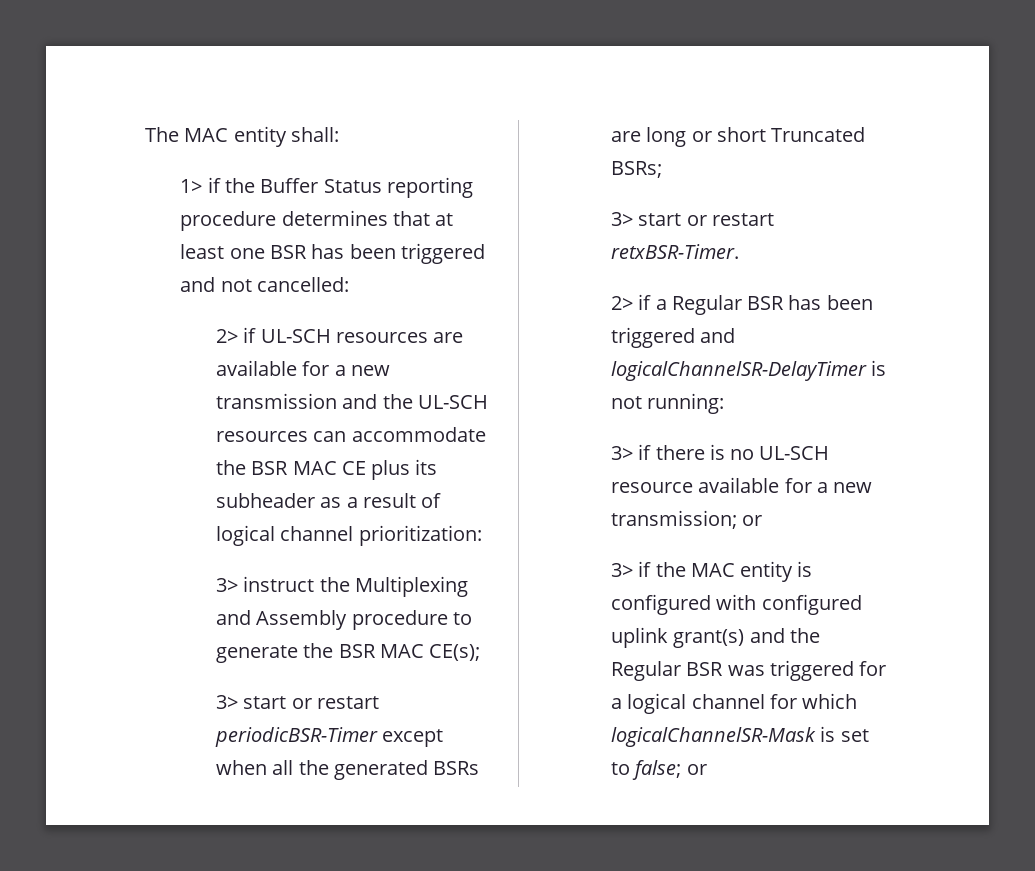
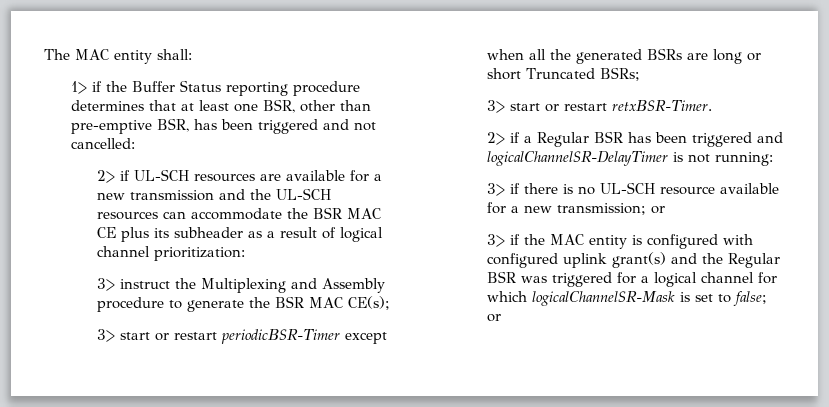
- 1> if the Buffer Status reporting procedure determines that at least one BSR has been triggered and not cancelled:
+ 1> if the Buffer Status reporting procedure determines that at least one BSR, other than pre-emptive BSR, has been triggered and not cancelled:

